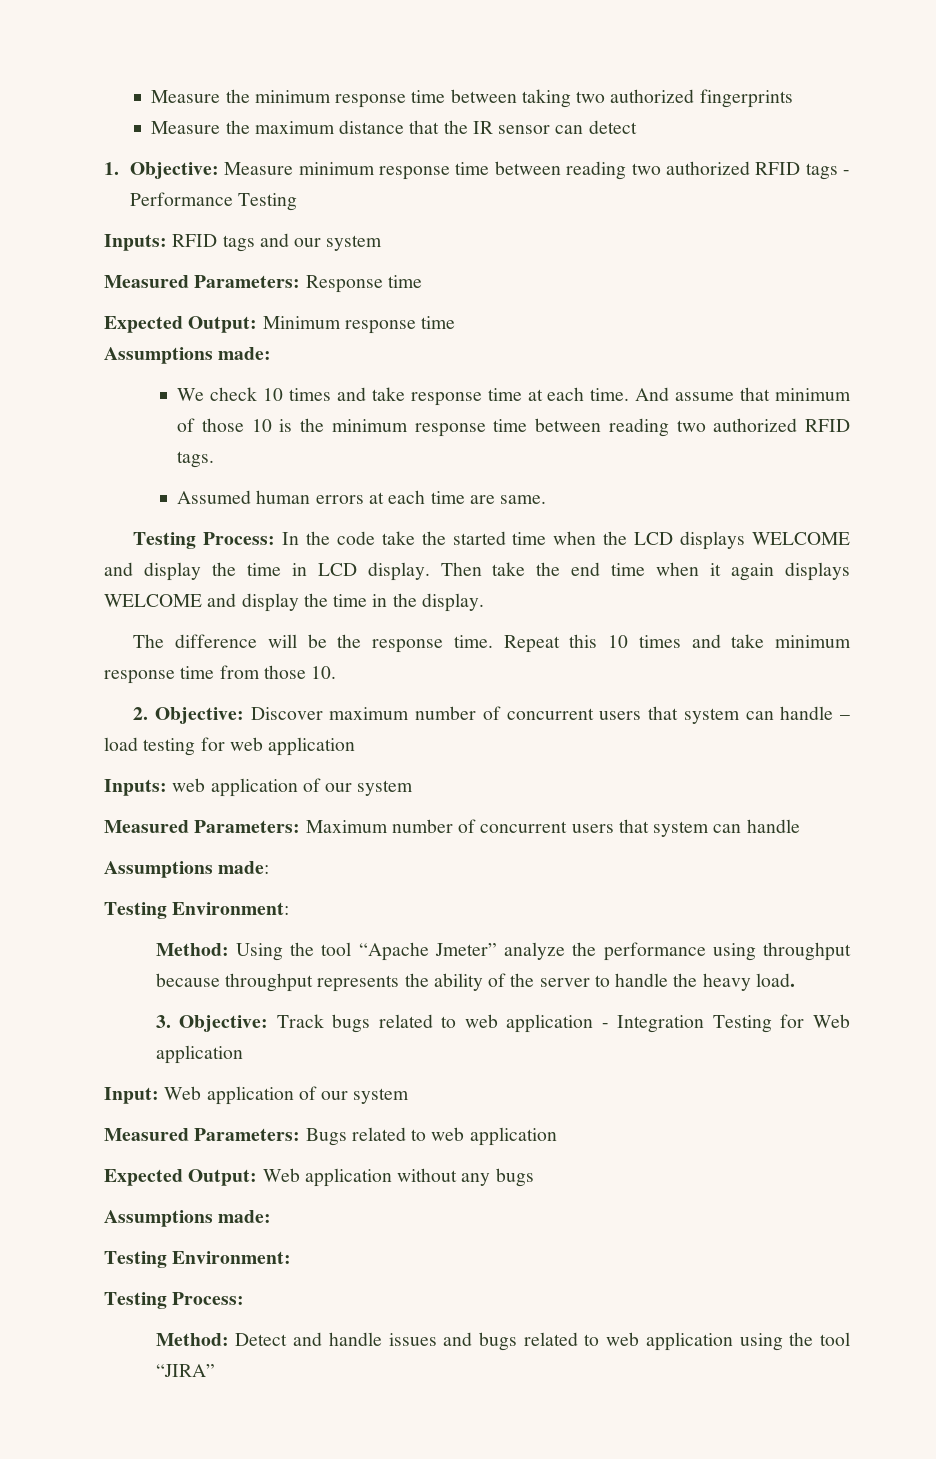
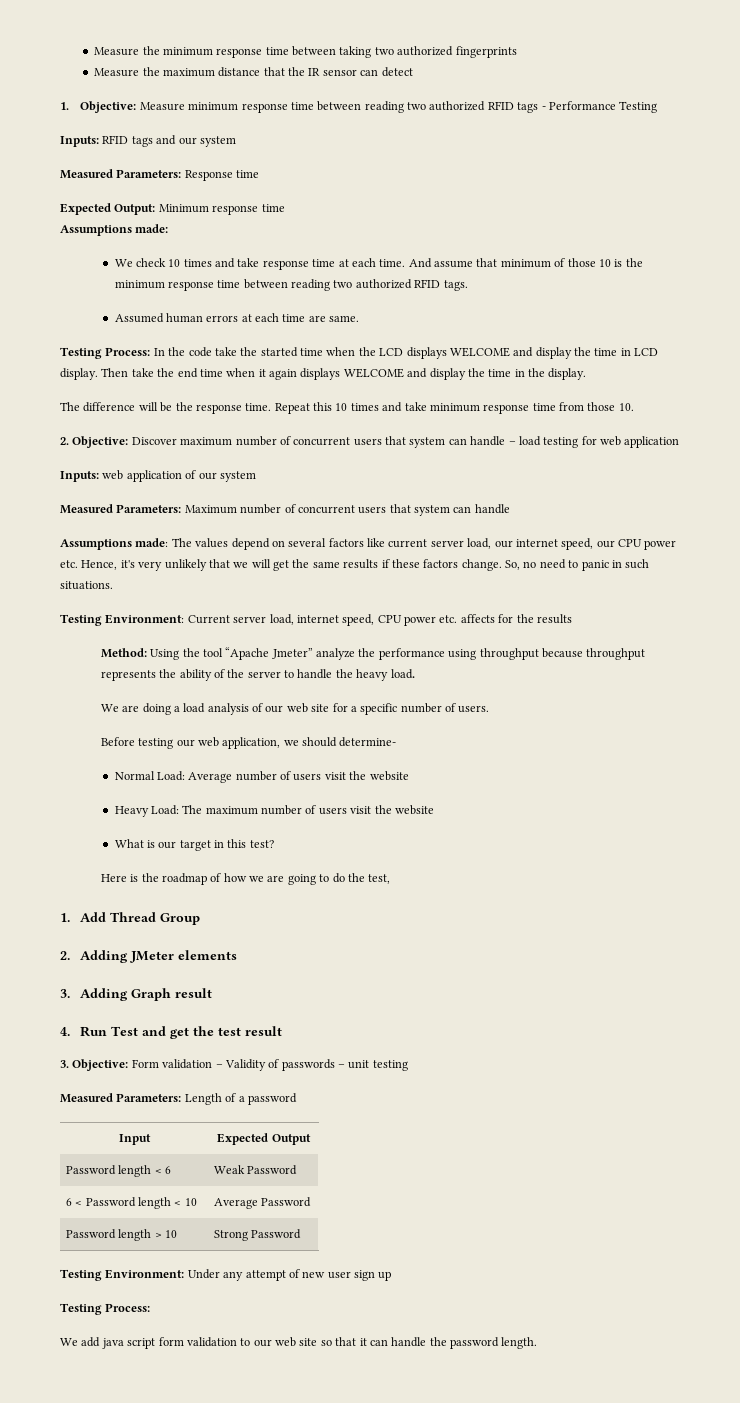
  Measured Parameters: Maximum number of concurrent users that system can handle
- Assumptions made:
- Testing Environment:
+ Assumptions made: The values depend on several factors like current server load, our internet speed, our CPU power etc. Hence, it's very unlikely that we will get the same results if these factors change. So, no need to panic in such situations.
+ Testing Environment: Current server load, internet speed, CPU power etc. affects for the results
- 3. Objective: Track bugs related to web application - Integration Testing for Web application
- Input: Web application of our system
- Measured Parameters: Bugs related to web application
- Expected Output: Web application without any bugs
- Assumptions made:
- Testing Environment:
+ We are doing a load analysis of our web site for a specific number of users.
+ Before testing our web application, we should determine-
+ Normal Load: Average number of users visit the website
+ Heavy Load: The maximum number of users visit the website
+ What is our target in this test?
+ Here is the roadmap of how we are going to do the test,
+ 1. Add Thread Group
+ 2. Adding JMeter elements
+ 3. Adding Graph result
+ 4. Run Test and get the test result
+ 3. Objective: Form validation – Validity of passwords – unit testing
+ Measured Parameters: Length of a password
+ Input | Expected Output
+ Password length < 6 | Weak Password
+ 6 < Password length < 10 | Average Password
+ Password length > 10 | Strong Password
+ Testing Environment: Under any attempt of new user sign up
  Testing Process:
- Method: Detect and handle issues and bugs related to web application using the tool “JIRA”
+ We add java script form validation to our web site so that it can handle the password length.

